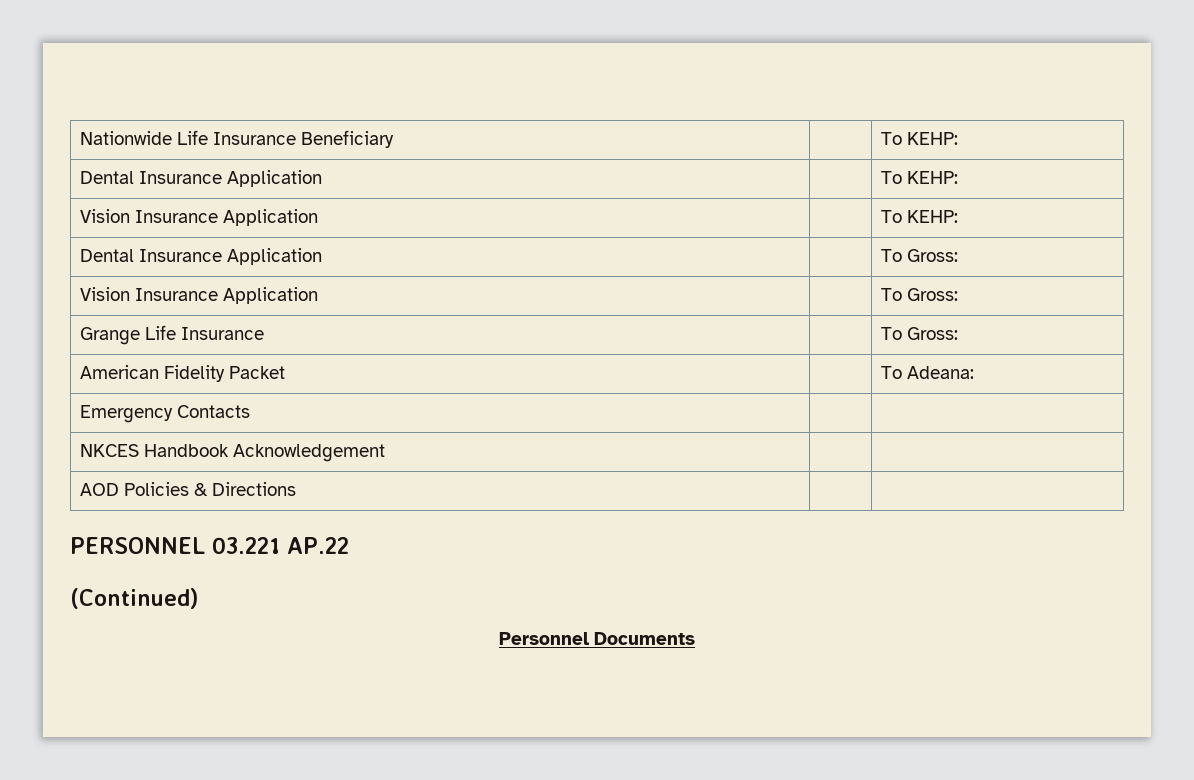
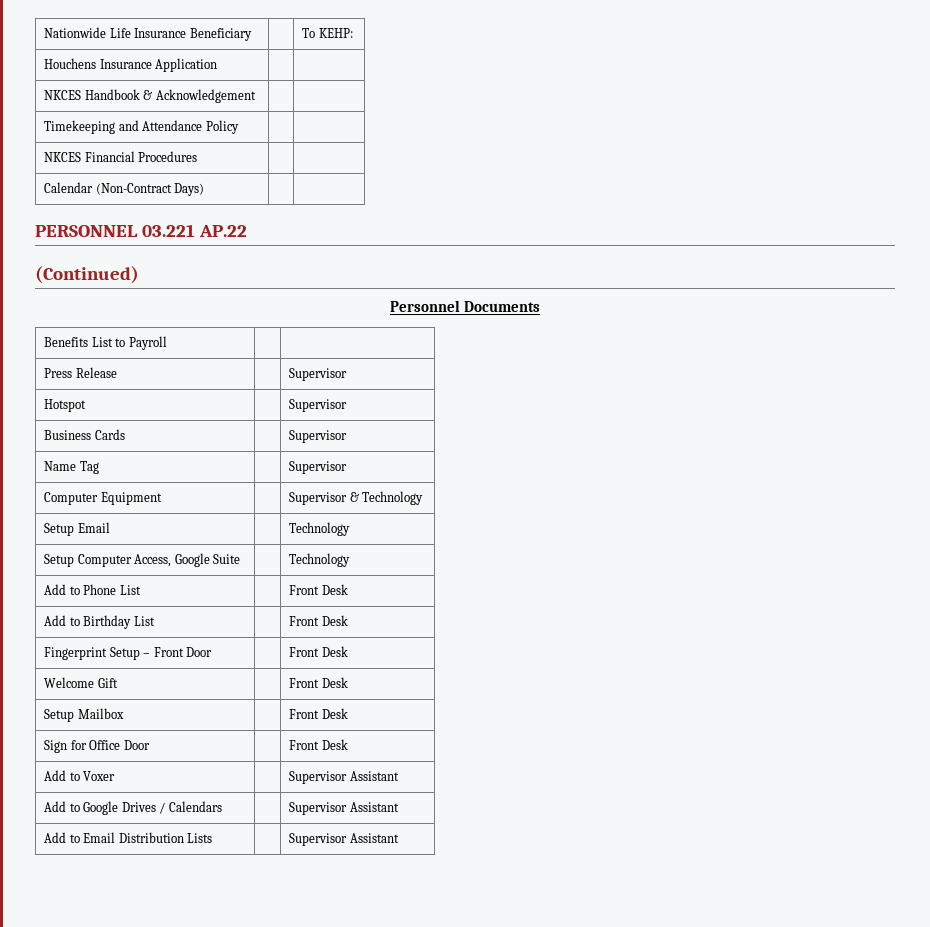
- Dental Insurance Application | | To KEHP:
- Vision Insurance Application | | To KEHP:
- Dental Insurance Application | | To Gross:
- Vision Insurance Application | | To Gross:
- Grange Life Insurance | | To Gross:
- American Fidelity Packet | | To Adeana:
- Emergency Contacts | |
+ Houchens Insurance Application | |
- NKCES Handbook Acknowledgement | |
+ NKCES Handbook & Acknowledgement | |
- AOD Policies & Directions | |
+ Timekeeping and Attendance Policy | |
+ NKCES Financial Procedures | |
+ Calendar (Non-Contract Days) | |
+ Benefits List to Payroll | |
+ Press Release | | Supervisor
+ Hotspot | | Supervisor
+ Business Cards | | Supervisor
+ Name Tag | | Supervisor
+ Computer Equipment | | Supervisor & Technology
+ Setup Email | | Technology
+ Setup Computer Access, Google Suite | | Technology
+ Add to Phone List | | Front Desk
+ Add to Birthday List | | Front Desk
+ Fingerprint Setup – Front Door | | Front Desk
+ Welcome Gift | | Front Desk
+ Setup Mailbox | | Front Desk
+ Sign for Office Door | | Front Desk
+ Add to Voxer | | Supervisor Assistant
+ Add to Google Drives / Calendars | | Supervisor Assistant
+ Add to Email Distribution Lists | | Supervisor Assistant

